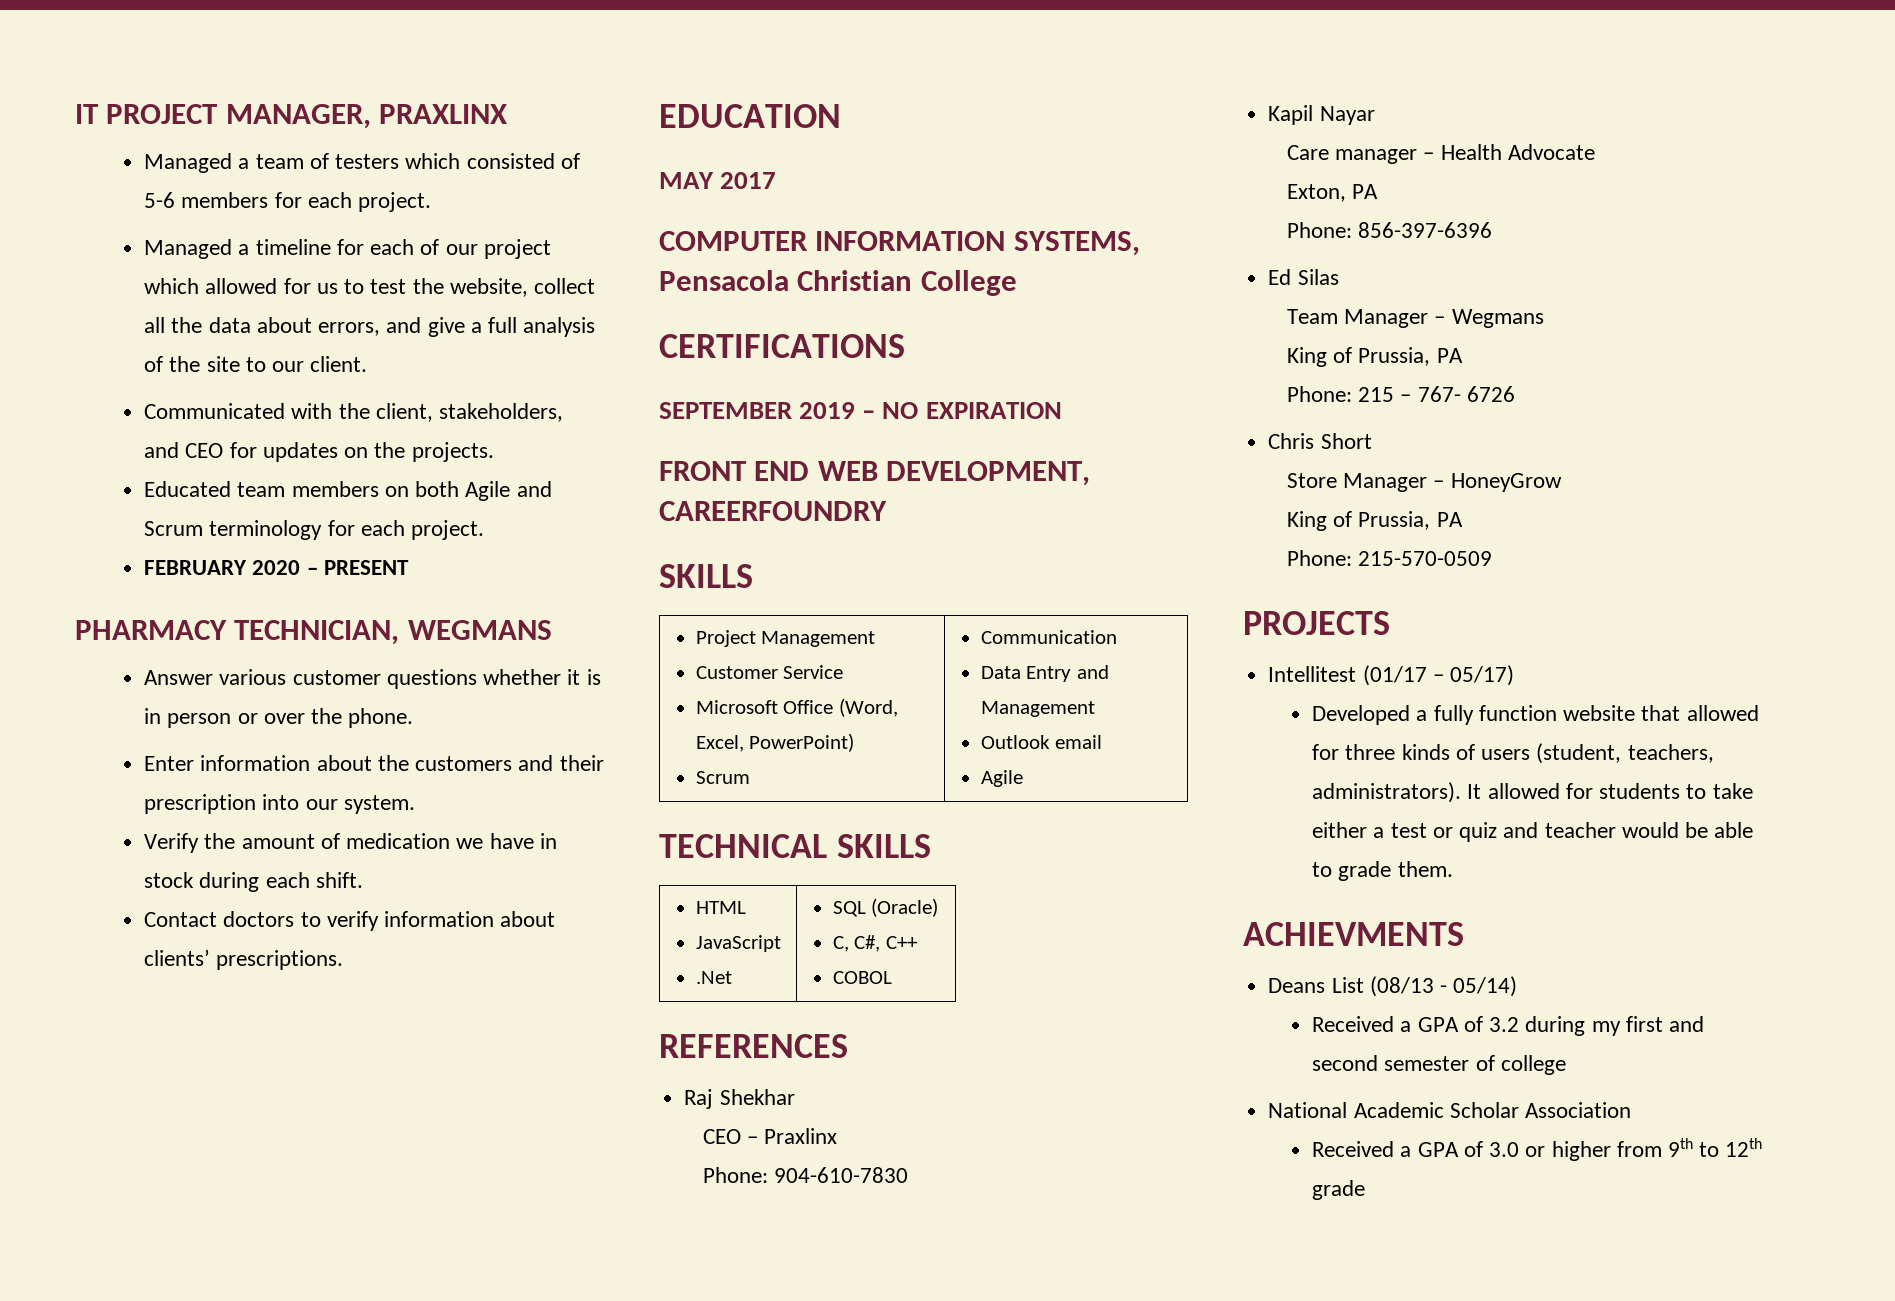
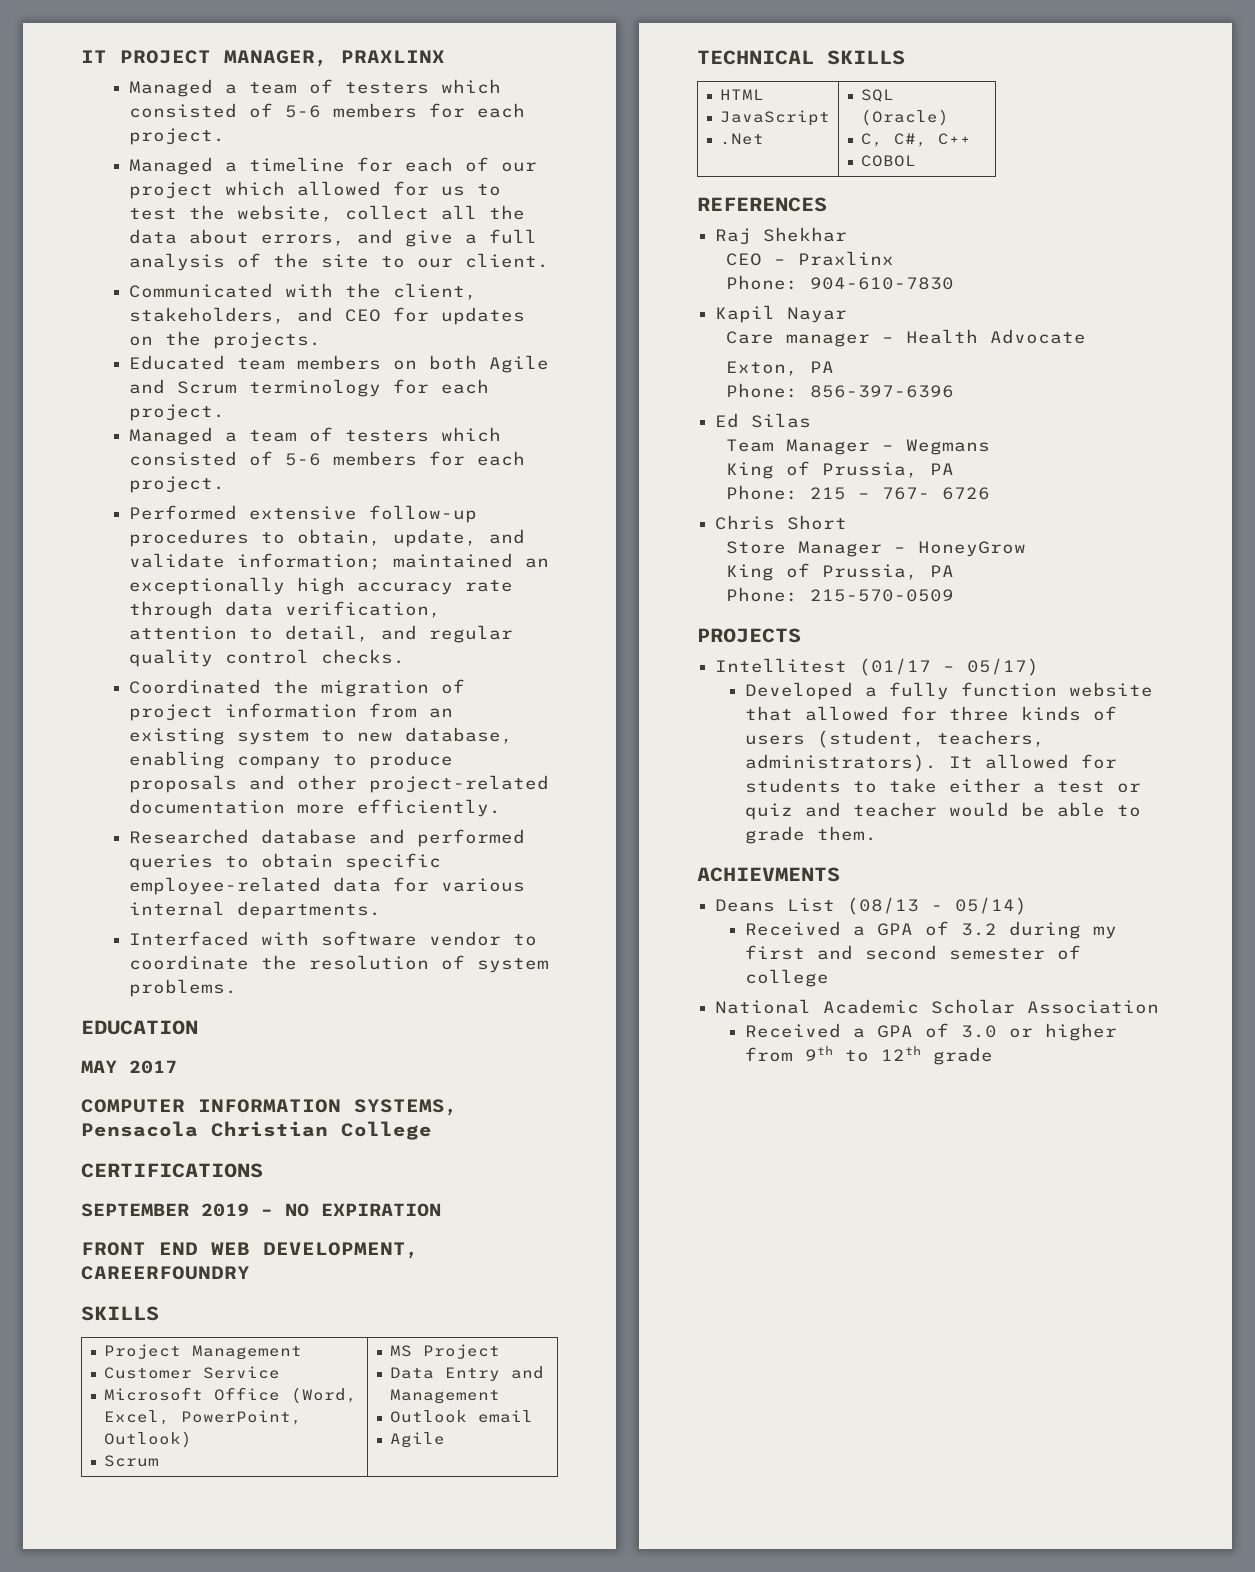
  Educated team members on both Agile and Scrum terminology for each project.
- FEBRUARY 2020 – PRESENT
- PHARMACY TECHNICIAN, WEGMANS
- Answer various customer questions whether it is in person or over the phone.
- Enter information about the customers and their prescription into our system.
- Verify the amount of medication we have in stock during each shift.
- Contact doctors to verify information about clients’ prescriptions.
+ Managed a team of testers which consisted of 5-6 members for each project.
+ Performed extensive follow-up procedures to obtain, update, and validate information; maintained an exceptionally high accuracy rate through data verification, attention to detail, and regular quality control checks.
+ Coordinated the migration of project information from an existing system to new database, enabling company to produce proposals and other project-related documentation more efficiently.
+ Researched database and performed queries to obtain specific employee-related data for various internal departments.
+ Interfaced with software vendor to coordinate the resolution of system problems.
  Project Management
  Customer Service
- Microsoft Office (Word, Excel, PowerPoint)
- Scrum | Communication
+ Microsoft Office (Word, Excel, PowerPoint, Outlook)
+ Scrum | MS Project

